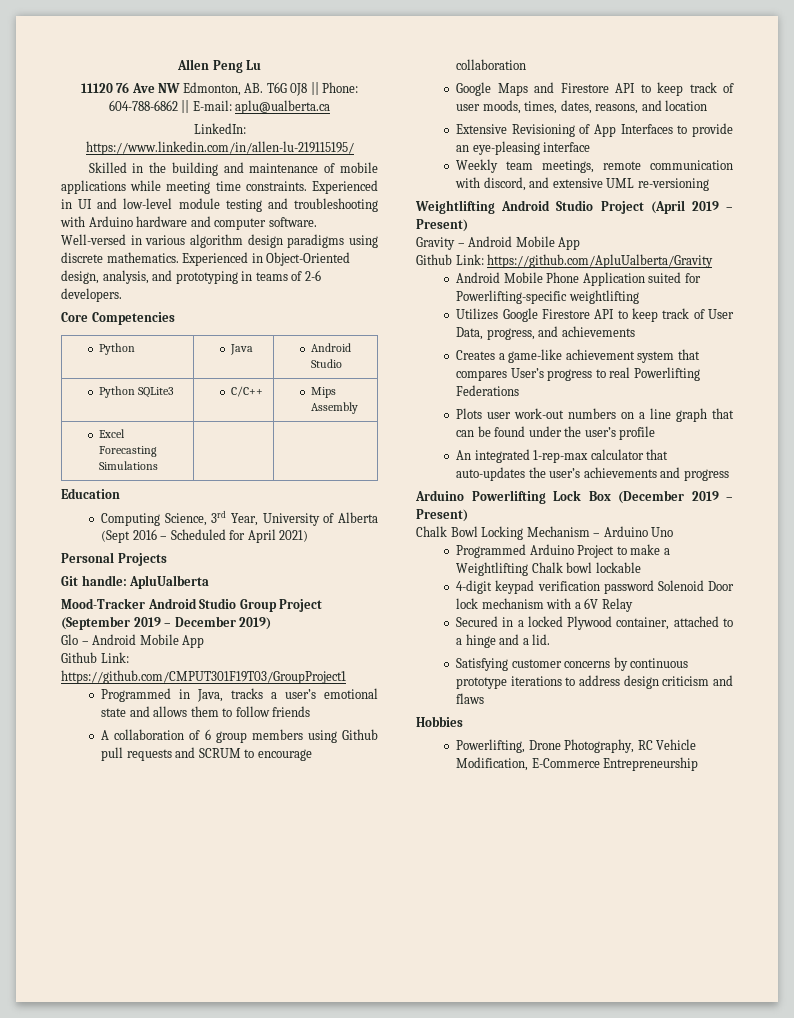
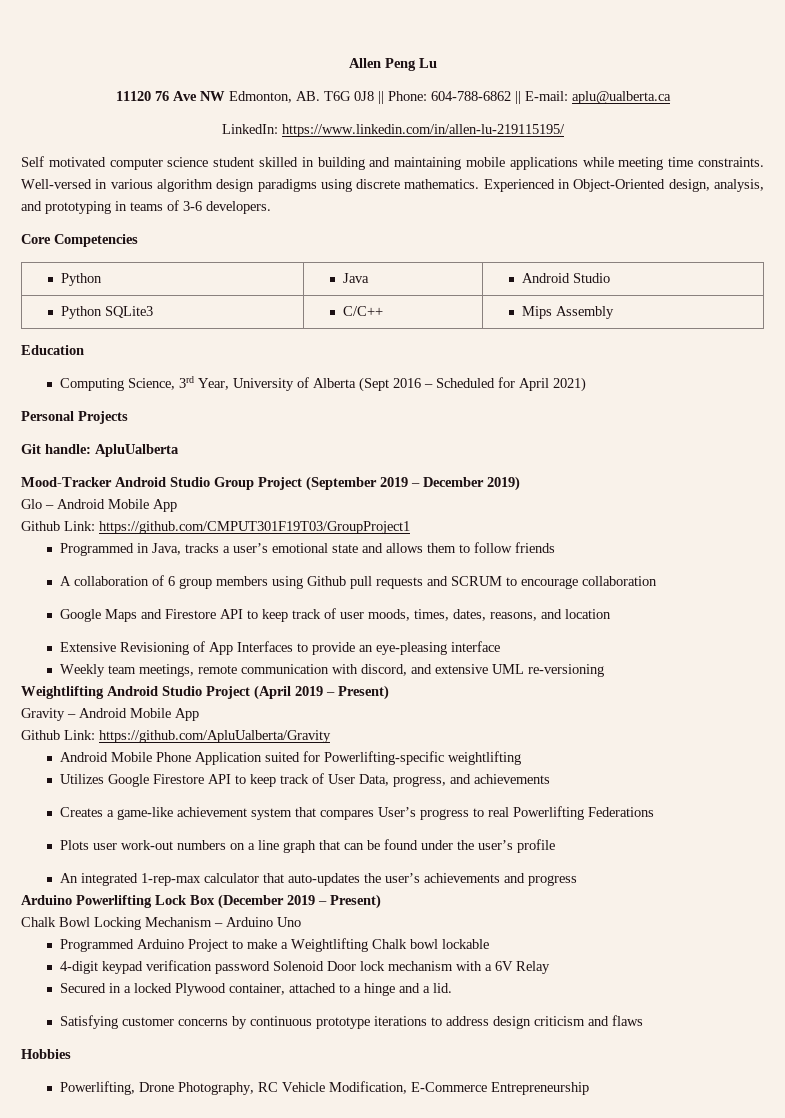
- Skilled in the building and maintenance of mobile applications while meeting time constraints.
+ Self motivated computer science student skilled in building and maintaining mobile applications while meeting time constraints.
- Experienced in UI and low-level module testing and troubleshooting with Arduino hardware and computer software.
- Experienced in Object-Oriented design, analysis, and prototyping in teams of 2-6 developers.
+ Experienced in Object-Oriented design, analysis, and prototyping in teams of 3-6 developers.
- Excel Forecasting Simulations | |

